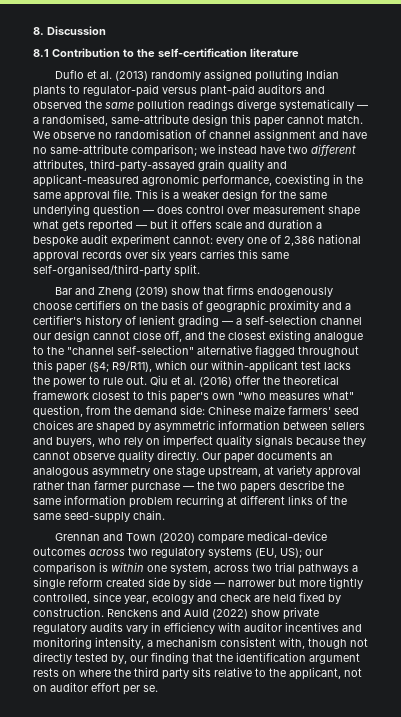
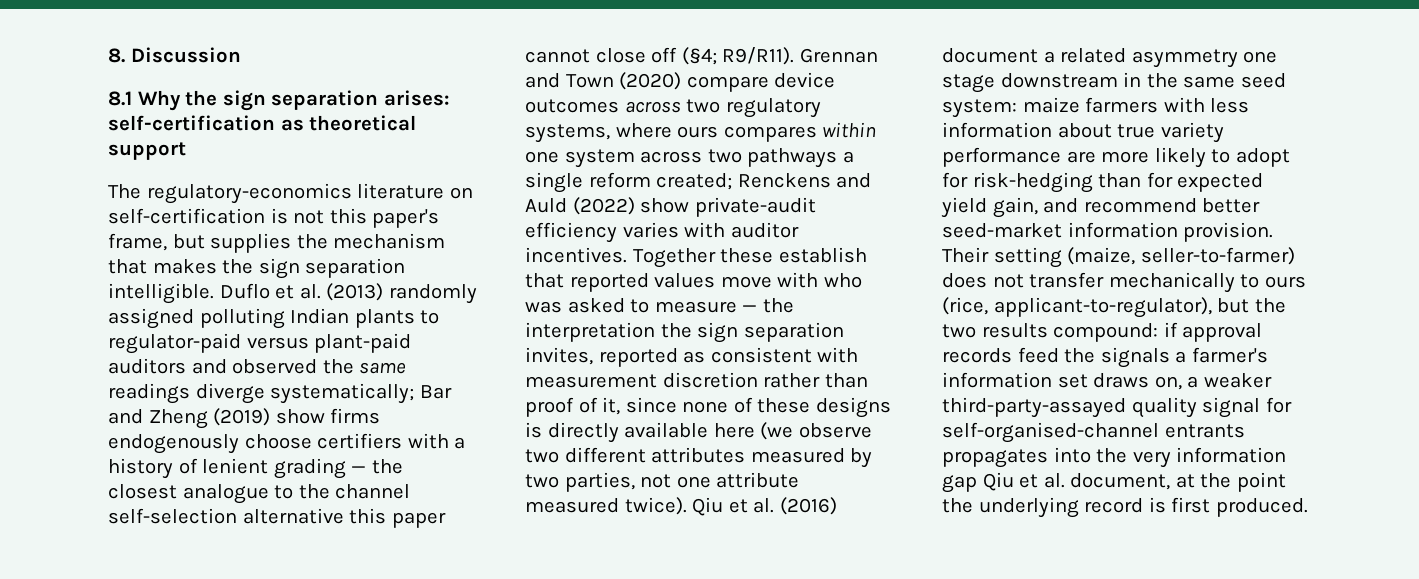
- 8.1 Contribution to the self-certification literature
- Duflo et al. (2013) randomly assigned polluting Indian plants to regulator-paid versus plant-paid auditors and observed the same pollution readings diverge systematically — a randomised, same-attribute design this paper cannot match. We observe no randomisation of channel assignment and have no same-attribute comparison; we instead have two different attributes, third-party-assayed grain quality and applicant-measured agronomic performance, coexisting in the same approval file. This is a weaker design for the same underlying question — does control over measurement shape what gets reported — but it offers scale and duration a bespoke audit experiment cannot: every one of 2,386 national approval records over six years carries this same self-organised/third-party split.
- Bar and Zheng (2019) show that firms endogenously choose certifiers on the basis of geographic proximity and a certifier's history of lenient grading — a self-selection channel our design cannot close off, and the closest existing analogue to the "channel self-selection" alternative flagged throughout this paper (§4; R9/R11), which our within-applicant test lacks the power to rule out. Qiu et al. (2016) offer the theoretical framework closest to this paper's own "who measures what" question, from the demand side: Chinese maize farmers' seed choices are shaped by asymmetric information between sellers and buyers, who rely on imperfect quality signals because they cannot observe quality directly. Our paper documents an analogous asymmetry one stage upstream, at variety approval rather than farmer purchase — the two papers describe the same information problem recurring at different links of the same seed-supply chain.
- Grennan and Town (2020) compare medical-device outcomes across two regulatory systems (EU, US); our comparison is within one system, across two trial pathways a single reform created side by side — narrower but more tightly controlled, since year, ecology and check are held fixed by construction. Renckens and Auld (2022) show private regulatory audits vary in efficiency with auditor incentives and monitoring intensity, a mechanism consistent with, though not directly tested by, our finding that the identification argument rests on where the third party sits relative to the applicant, not on auditor effort per se.
+ 8.1 Why the sign separation arises: self-certification as theoretical support
+ The regulatory-economics literature on self-certification is not this paper's frame, but supplies the mechanism that makes the sign separation intelligible. Duflo et al. (2013) randomly assigned polluting Indian plants to regulator-paid versus plant-paid auditors and observed the same readings diverge systematically; Bar and Zheng (2019) show firms endogenously choose certifiers with a history of lenient grading — the closest analogue to the channel self-selection alternative this paper cannot close off (§4; R9/R11). Grennan and Town (2020) compare device outcomes across two regulatory systems, where ours compares within one system across two pathways a single reform created; Renckens and Auld (2022) show private-audit efficiency varies with auditor incentives. Together these establish that reported values move with who was asked to measure — the interpretation the sign separation invites, reported as consistent with measurement discretion rather than proof of it, since none of these designs is directly available here (we observe two different attributes measured by two parties, not one attribute measured twice). Qiu et al. (2016) document a related asymmetry one stage downstream in the same seed system: maize farmers with less information about true variety performance are more likely to adopt for risk-hedging than for expected yield gain, and recommend better seed-market information provision. Their setting (maize, seller-to-farmer) does not transfer mechanically to ours (rice, applicant-to-regulator), but the two results compound: if approval records feed the signals a farmer's information set draws on, a weaker third-party-assayed quality signal for self-organised-channel entrants propagates into the very information gap Qiu et al. document, at the point the underlying record is first produced.

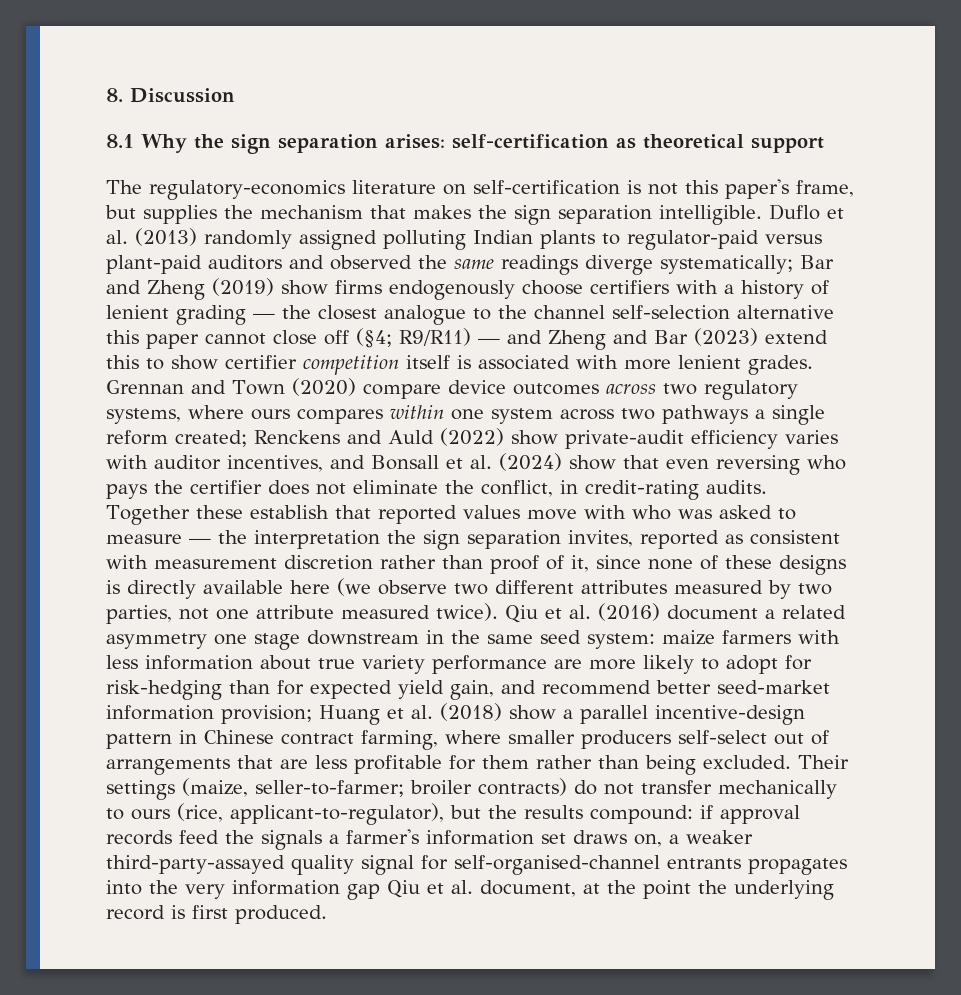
- Duflo et al. (2013) randomly assigned polluting Indian plants to regulator-paid versus plant-paid auditors and observed the same readings diverge systematically; Bar and Zheng (2019) show firms endogenously choose certifiers with a history of lenient grading — the closest analogue to the channel self-selection alternative this paper cannot close off (§4; R9/R11).
+ Duflo et al. (2013) randomly assigned polluting Indian plants to regulator-paid versus plant-paid auditors and observed the same readings diverge systematically; Bar and Zheng (2019) show firms endogenously choose certifiers with a history of lenient grading — the closest analogue to the channel self-selection alternative this paper cannot close off (§4; R9/R11) — and Zheng and Bar (2023) extend this to show certifier competition itself is associated with more lenient grades.
- Grennan and Town (2020) compare device outcomes across two regulatory systems, where ours compares within one system across two pathways a single reform created; Renckens and Auld (2022) show private-audit efficiency varies with auditor incentives.
+ Grennan and Town (2020) compare device outcomes across two regulatory systems, where ours compares within one system across two pathways a single reform created; Renckens and Auld (2022) show private-audit efficiency varies with auditor incentives, and Bonsall et al. (2024) show that even reversing who pays the certifier does not eliminate the conflict, in credit-rating audits.
- maize farmers with less information about true variety performance are more likely to adopt for risk-hedging than for expected yield gain, and recommend better seed-market information provision. Their setting (maize, seller-to-farmer) does not transfer mechanically to ours (rice, applicant-to-regulator), but the two results compound:
+ maize farmers with less information about true variety performance are more likely to adopt for risk-hedging than for expected yield gain, and recommend better seed-market information provision; Huang et al. (2018) show a parallel incentive-design pattern in Chinese contract farming, where smaller producers self-select out of arrangements that are less profitable for them rather than being excluded. Their settings (maize, seller-to-farmer; broiler contracts) do not transfer mechanically to ours (rice, applicant-to-regulator), but the results compound:

